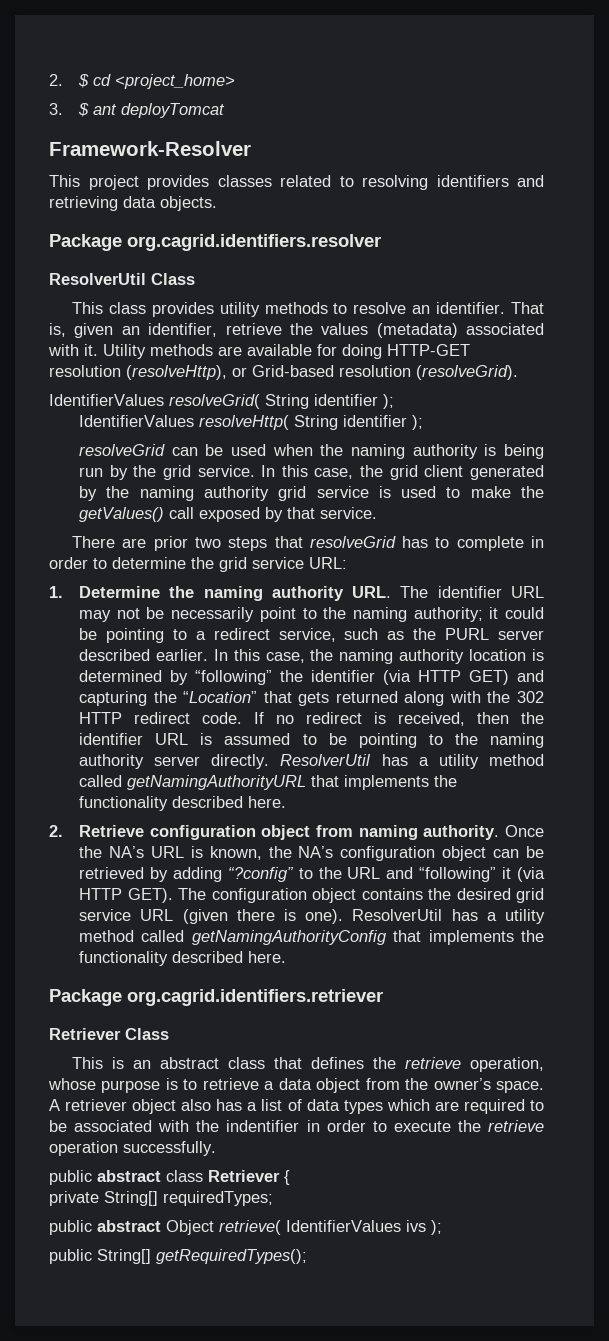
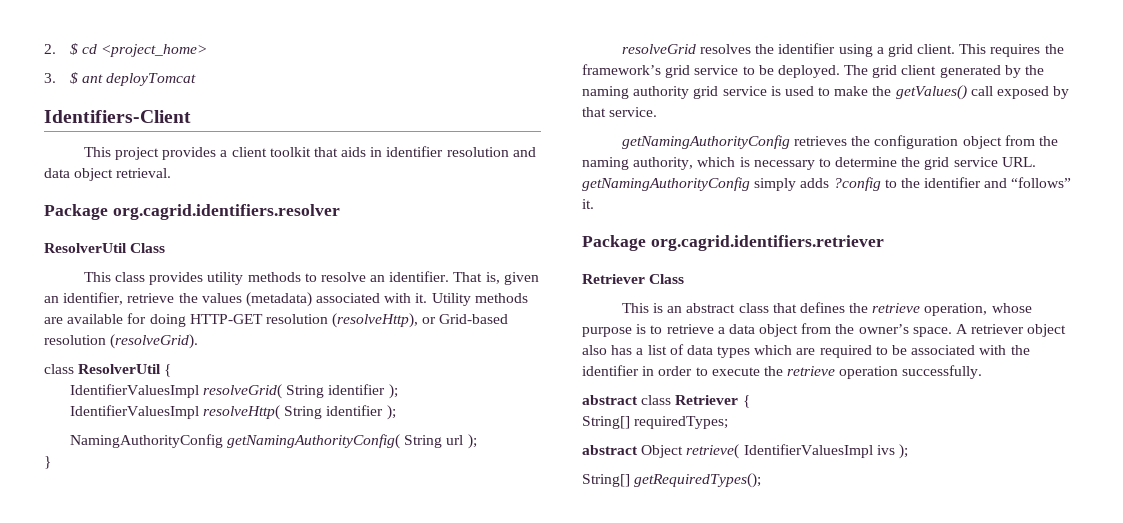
- Framework-Resolver
+ Identifiers-Client
- This project provides classes related to resolving identifiers and retrieving data objects.
+ This project provides a client toolkit that aids in identifier resolution and data object retrieval.
- IdentifierValues resolveGrid( String identifier );
+ class ResolverUtil {
+ IdentifierValuesImpl resolveGrid( String identifier );
- IdentifierValues resolveHttp( String identifier );
+ IdentifierValuesImpl resolveHttp( String identifier );
- resolveGrid can be used when the naming authority is being run by the grid service. In this case, the grid client generated by the naming authority grid service is used to make the getValues() call exposed by that service.
+ NamingAuthorityConfig getNamingAuthorityConfig( String url );
+ }
+ resolveGrid resolves the identifier using a grid client. This requires the framework’s grid service to be deployed. The grid client generated by the naming authority grid service is used to make the getValues() call exposed by that service.
- There are prior two steps that resolveGrid has to complete in order to determine the grid service URL:
- 1. Determine the naming authority URL. The identifier URL may not be necessarily point to the naming authority; it could be pointing to a redirect service, such as the PURL server described earlier. In this case, the naming authority location is determined by “following” the identifier (via HTTP GET) and capturing the “Location” that gets returned along with the 302 HTTP redirect code. If no redirect is received, then the identifier URL is assumed to be pointing to the naming authority server directly. ResolverUtil has a utility method called getNamingAuthorityURL that implements the functionality described here.
- 2. Retrieve configuration object from naming authority. Once the NA’s URL is known, the NA’s configuration object can be retrieved by adding “?config” to the URL and “following” it (via HTTP GET). The configuration object contains the desired grid service URL (given there is one). ResolverUtil has a utility method called getNamingAuthorityConfig that implements the functionality described here.
+ getNamingAuthorityConfig retrieves the configuration object from the naming authority, which is necessary to determine the grid service URL. getNamingAuthorityConfig simply adds ?config to the identifier and “follows” it.
- A retriever object also has a list of data types which are required to be associated with the indentifier in order to execute the retrieve operation successfully.
+ A retriever object also has a list of data types which are required to be associated with the identifier in order to execute the retrieve operation successfully.
- public abstract class Retriever {
+ abstract class Retriever {
- private String[] requiredTypes;
+ String[] requiredTypes;
- public abstract Object retrieve( IdentifierValues ivs );
+ abstract Object retrieve( IdentifierValuesImpl ivs );
- public String[] getRequiredTypes();
+ String[] getRequiredTypes();

